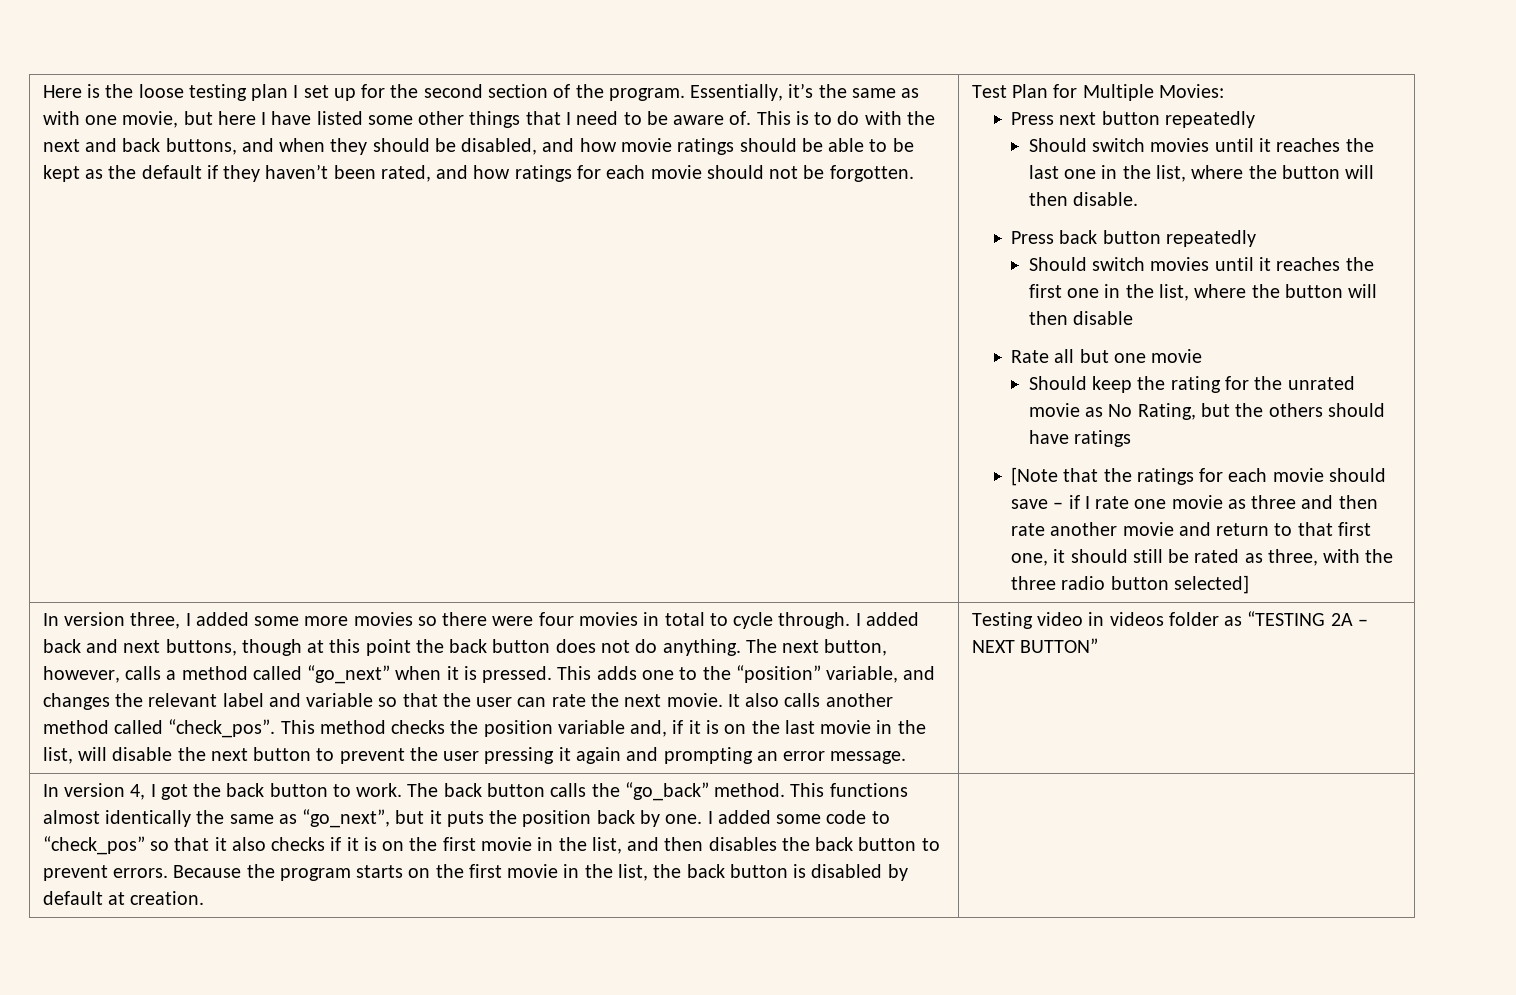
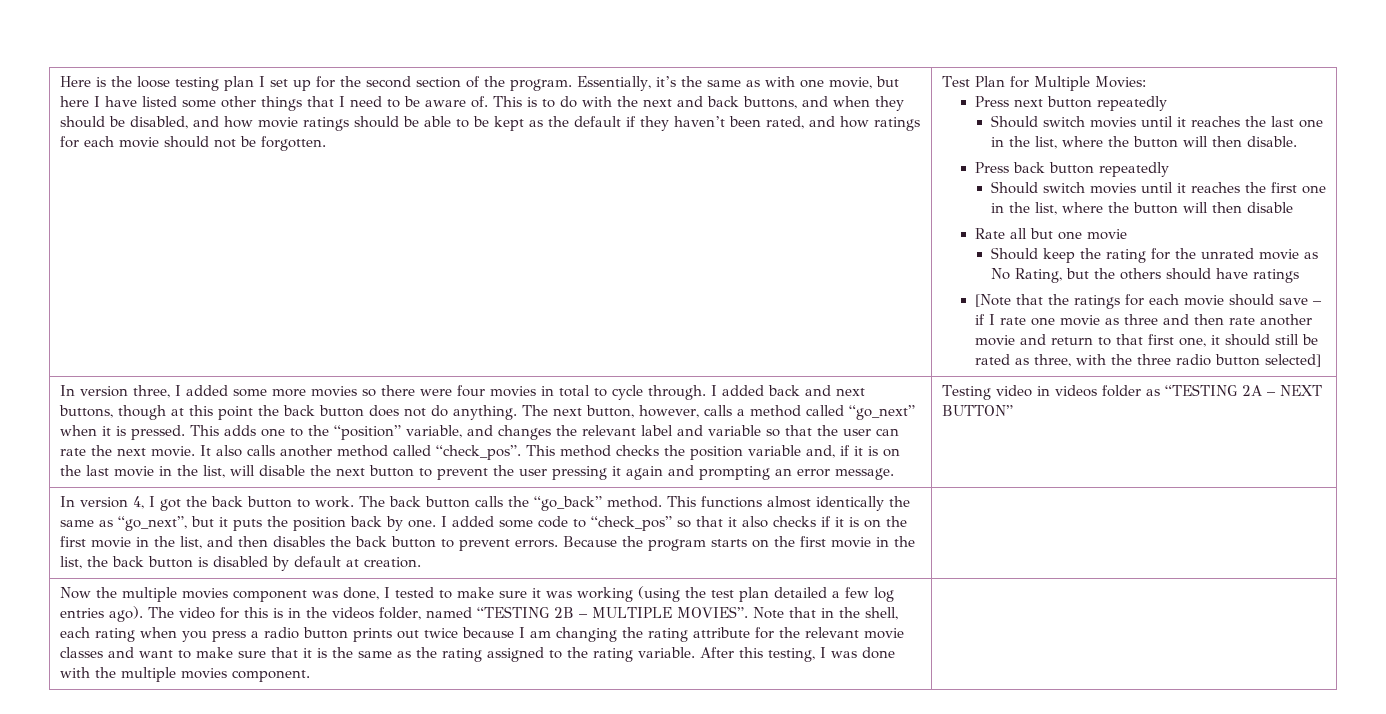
+ Now the multiple movies component was done, I tested to make sure it was working (using the test plan detailed a few log entries ago). The video for this is in the videos folder, named “TESTING 2B – MULTIPLE MOVIES”. Note that in the shell, each rating when you press a radio button prints out twice because I am changing the rating attribute for the relevant movie classes and want to make sure that it is the same as the rating assigned to the rating variable. After this testing, I was done with the multiple movies component.

